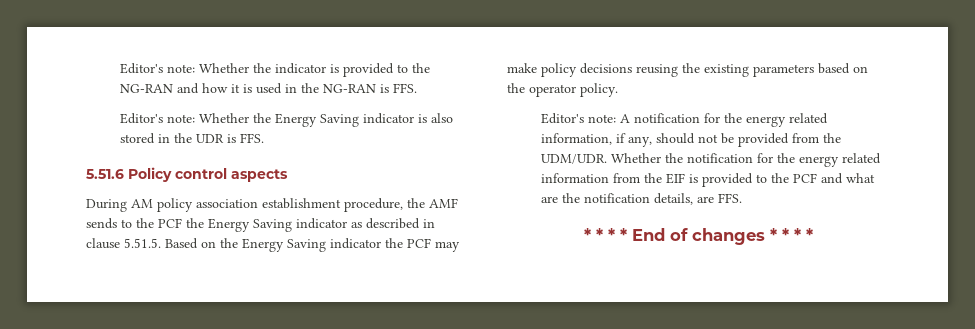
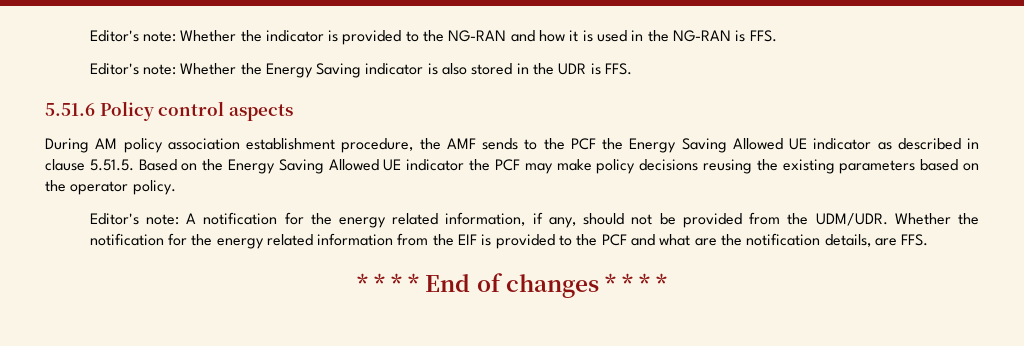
- During AM policy association establishment procedure, the AMF sends to the PCF the Energy Saving indicator as described in clause 5.51.5. Based on the Energy Saving indicator the PCF may make policy decisions reusing the existing parameters based on the operator policy.
+ During AM policy association establishment procedure, the AMF sends to the PCF the Energy Saving Allowed UE indicator as described in clause 5.51.5. Based on the Energy Saving Allowed UE indicator the PCF may make policy decisions reusing the existing parameters based on the operator policy.

